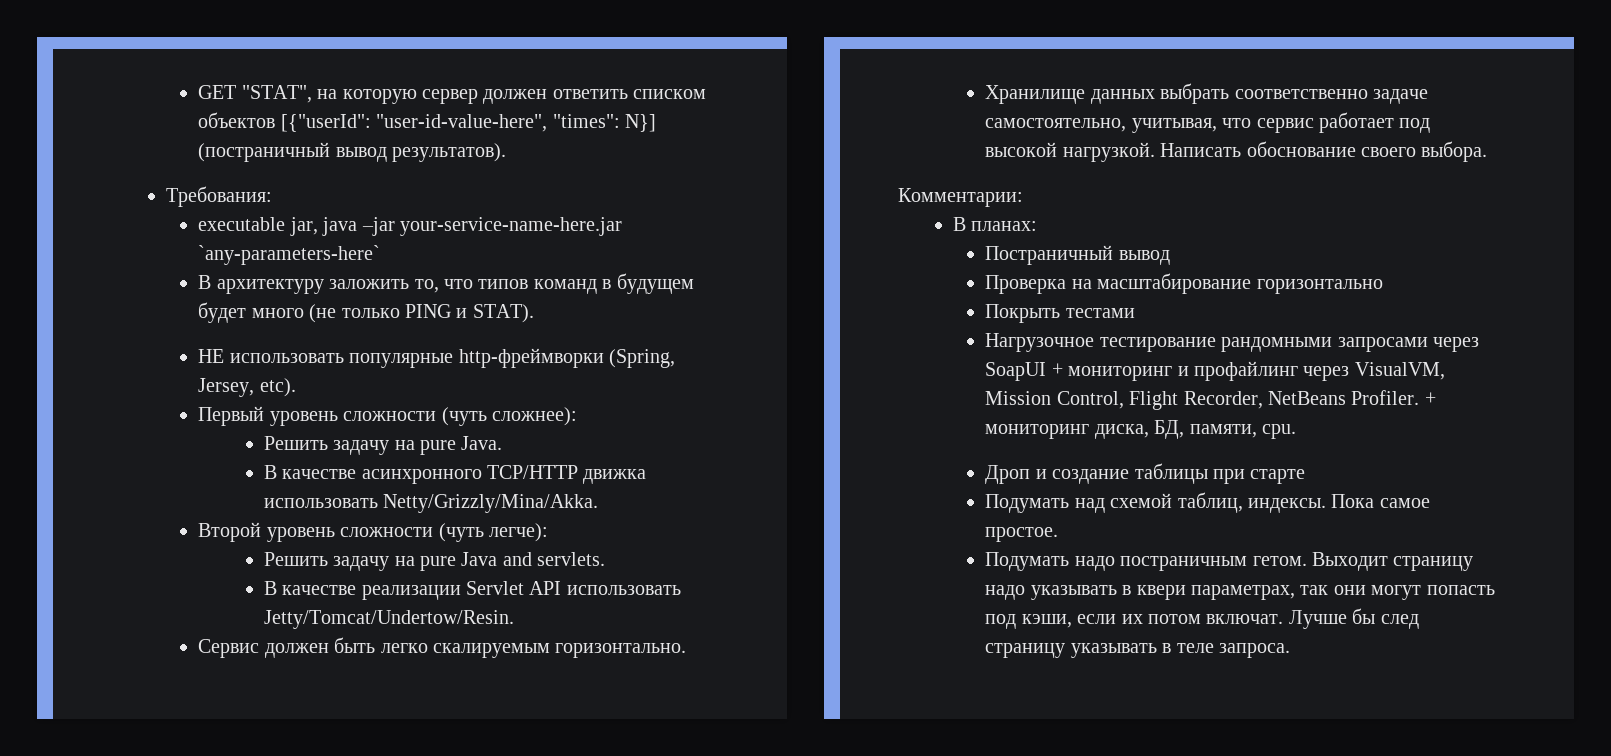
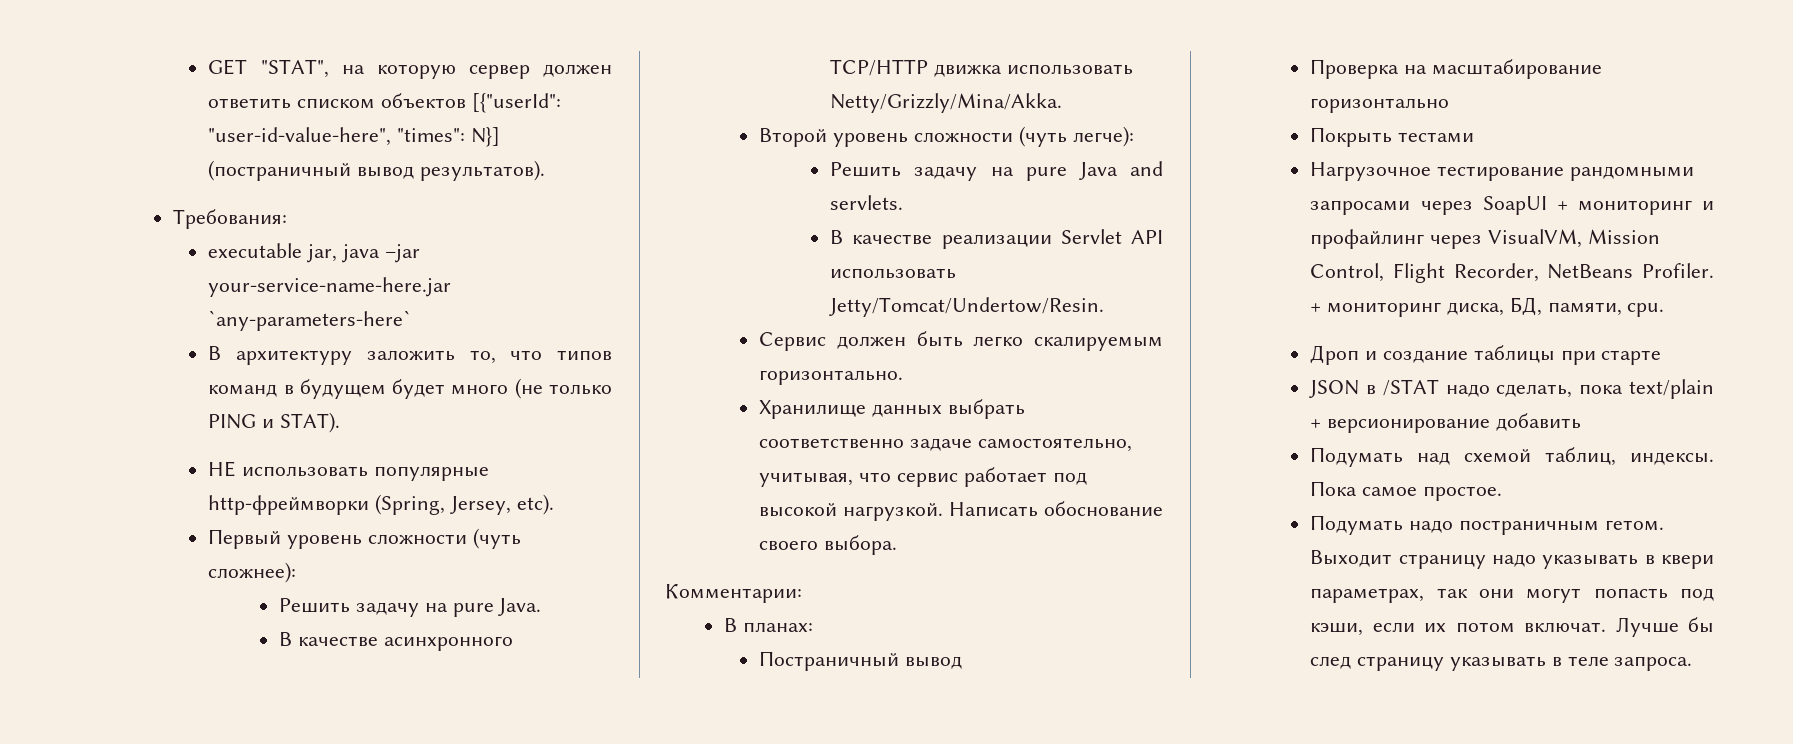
+ JSON в /STAT надо сделать, пока text/plain + версионирование добавить

